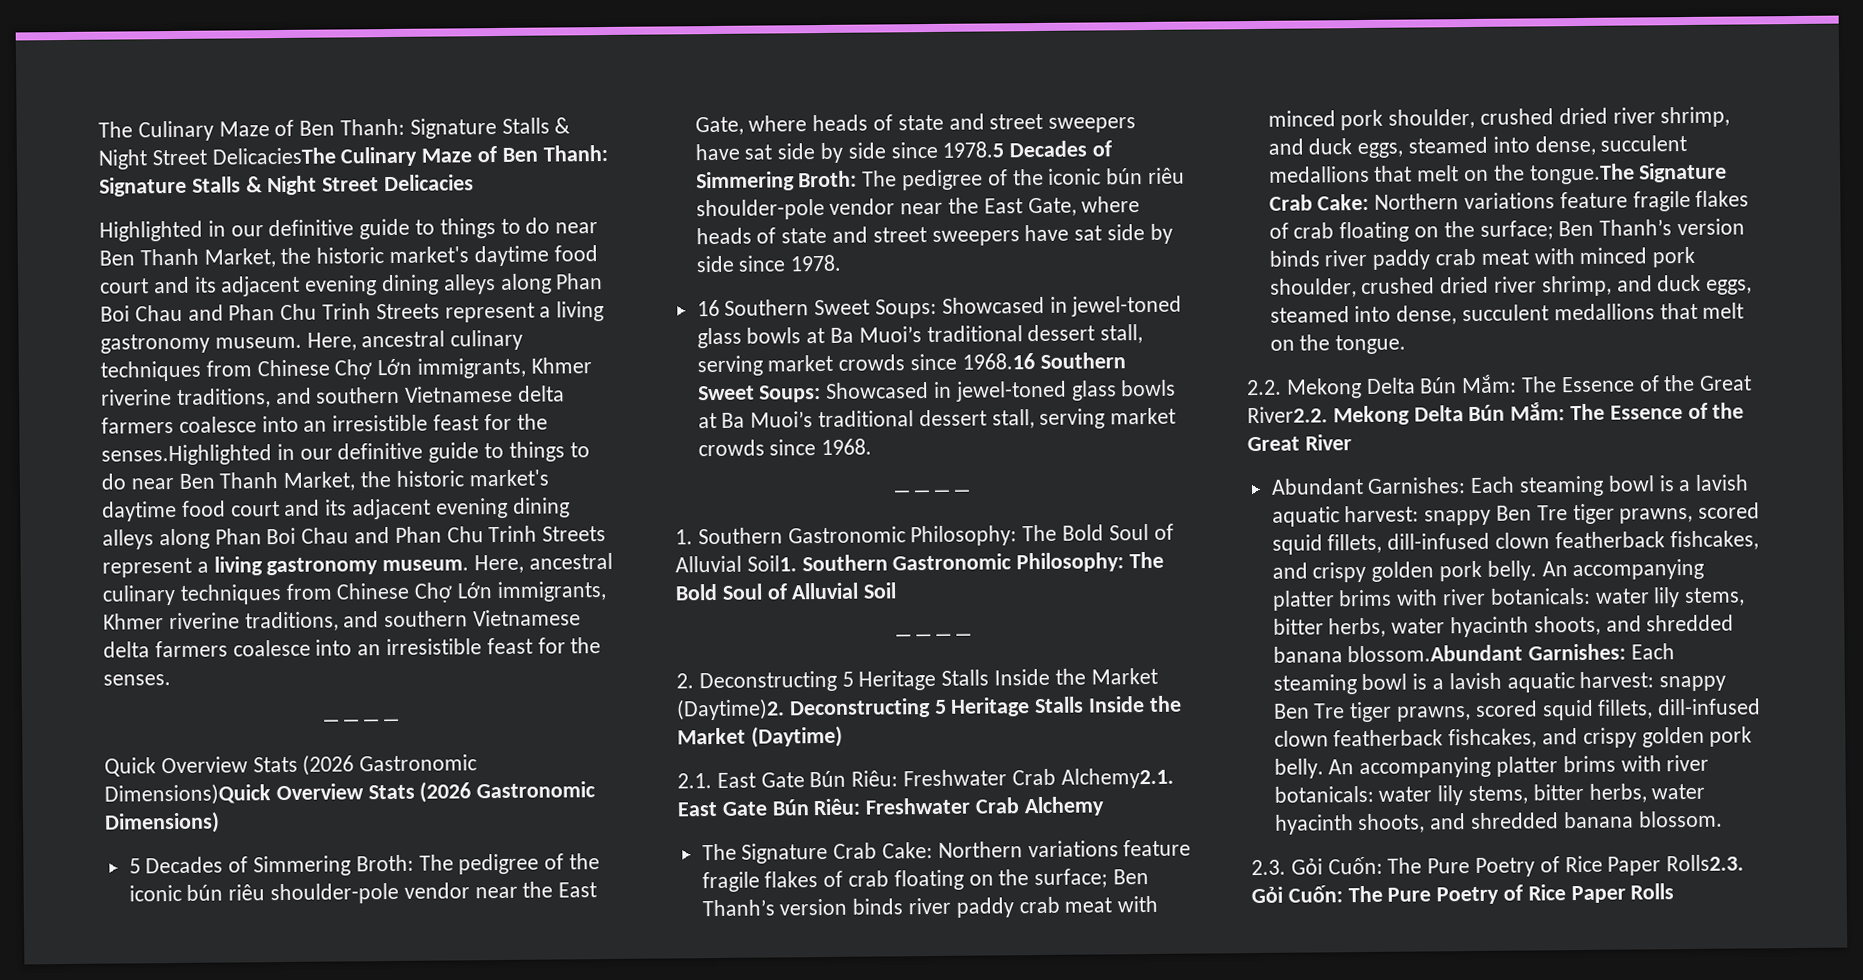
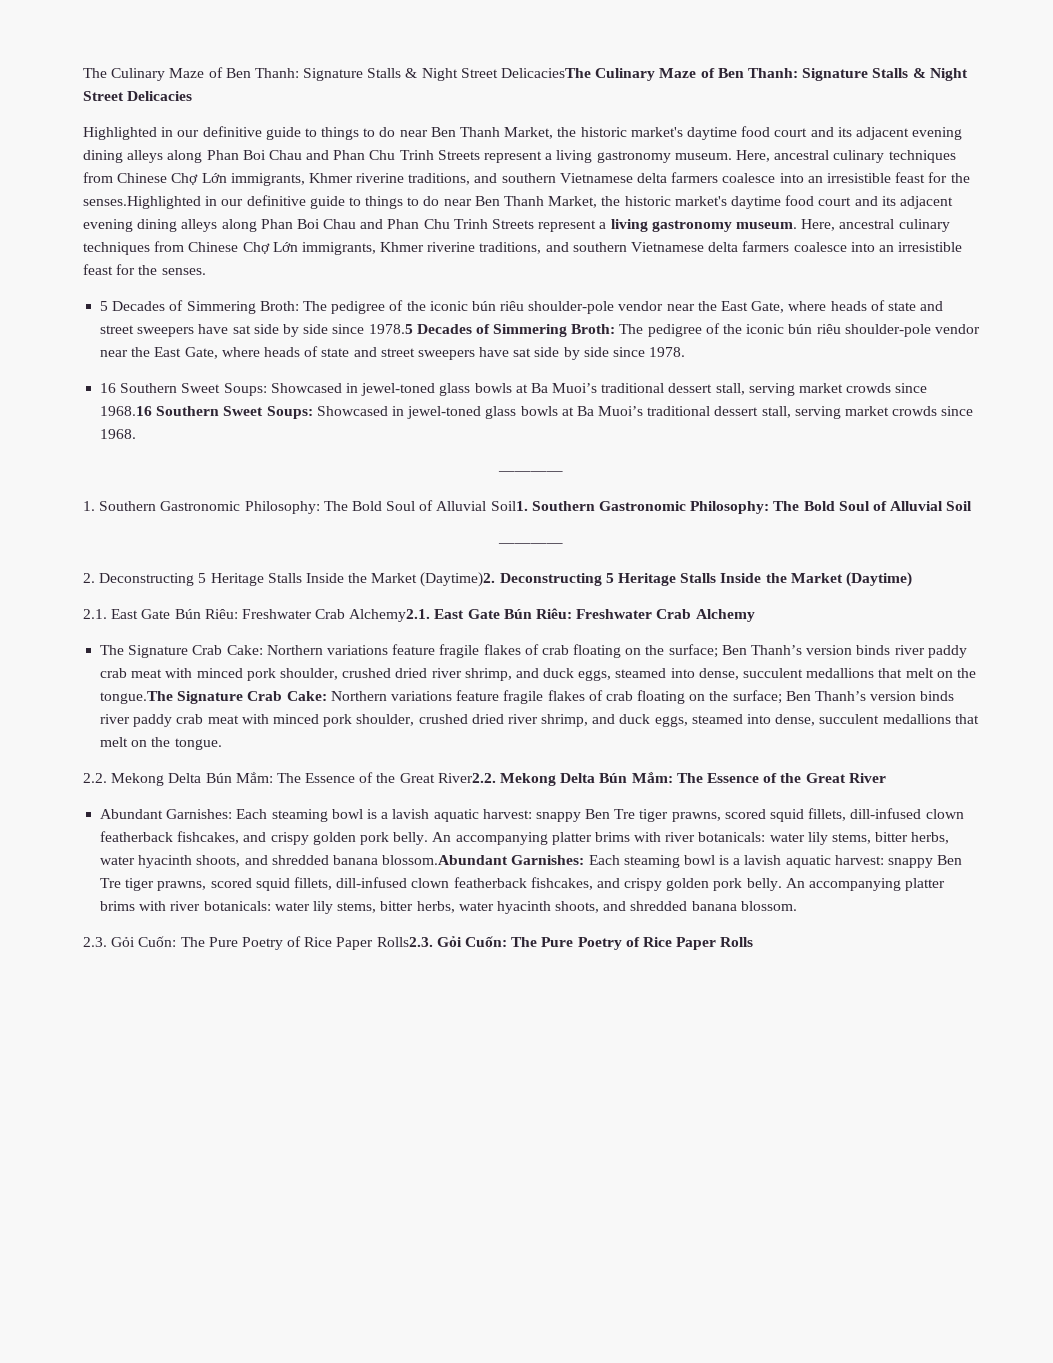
  Here, ancestral culinary techniques from Chinese Chợ Lớn immigrants, Khmer riverine traditions, and southern Vietnamese delta farmers coalesce into an irresistible feast for the senses.
- ――――
- Quick Overview Stats (2026 Gastronomic Dimensions)Quick Overview Stats (2026 Gastronomic Dimensions)

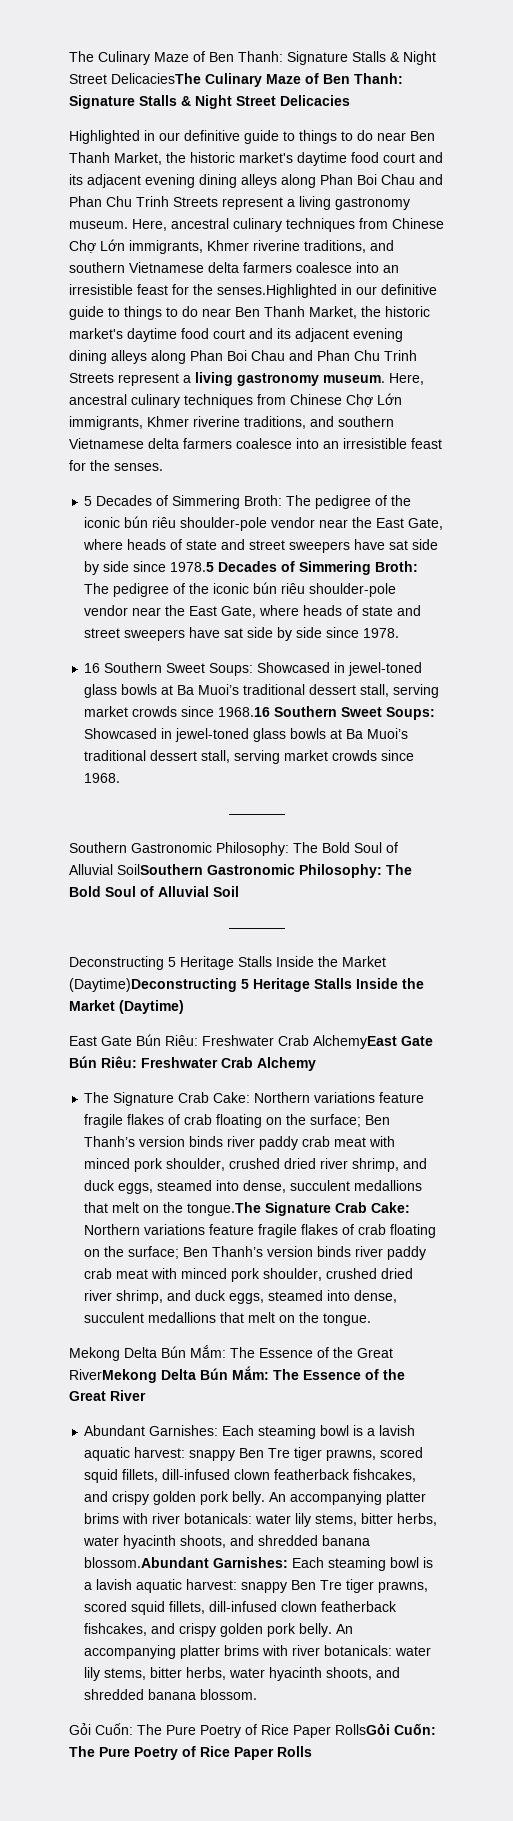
- 1. Southern Gastronomic Philosophy: The Bold Soul of Alluvial Soil1. Southern Gastronomic Philosophy: The Bold Soul of Alluvial Soil
+ Southern Gastronomic Philosophy: The Bold Soul of Alluvial SoilSouthern Gastronomic Philosophy: The Bold Soul of Alluvial Soil
- 2. Deconstructing 5 Heritage Stalls Inside the Market (Daytime)2. Deconstructing 5 Heritage Stalls Inside the Market (Daytime)
+ Deconstructing 5 Heritage Stalls Inside the Market (Daytime)Deconstructing 5 Heritage Stalls Inside the Market (Daytime)
- 2.1. East Gate Bún Riêu: Freshwater Crab Alchemy2.1. East Gate Bún Riêu: Freshwater Crab Alchemy
+ East Gate Bún Riêu: Freshwater Crab AlchemyEast Gate Bún Riêu: Freshwater Crab Alchemy
- 2.2. Mekong Delta Bún Mắm: The Essence of the Great River2.2. Mekong Delta Bún Mắm: The Essence of the Great River
+ Mekong Delta Bún Mắm: The Essence of the Great RiverMekong Delta Bún Mắm: The Essence of the Great River
- 2.3. Gỏi Cuốn: The Pure Poetry of Rice Paper Rolls2.3. Gỏi Cuốn: The Pure Poetry of Rice Paper Rolls
+ Gỏi Cuốn: The Pure Poetry of Rice Paper RollsGỏi Cuốn: The Pure Poetry of Rice Paper Rolls

